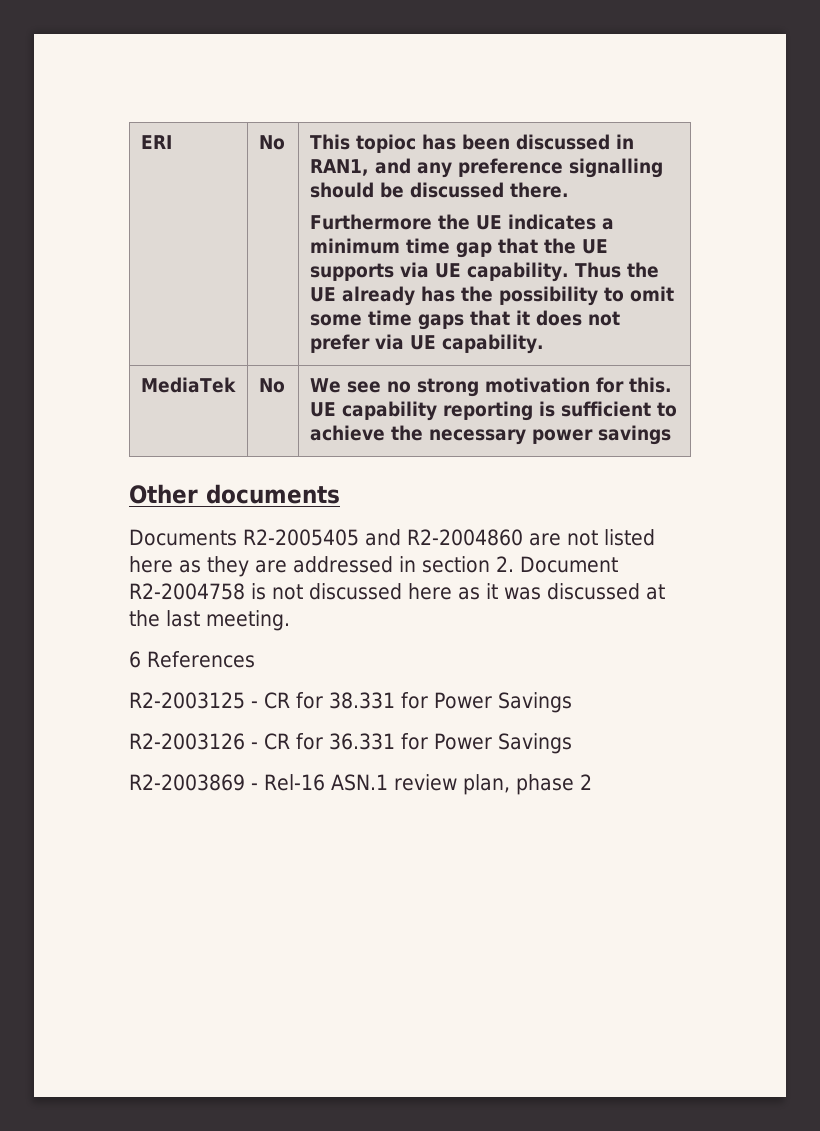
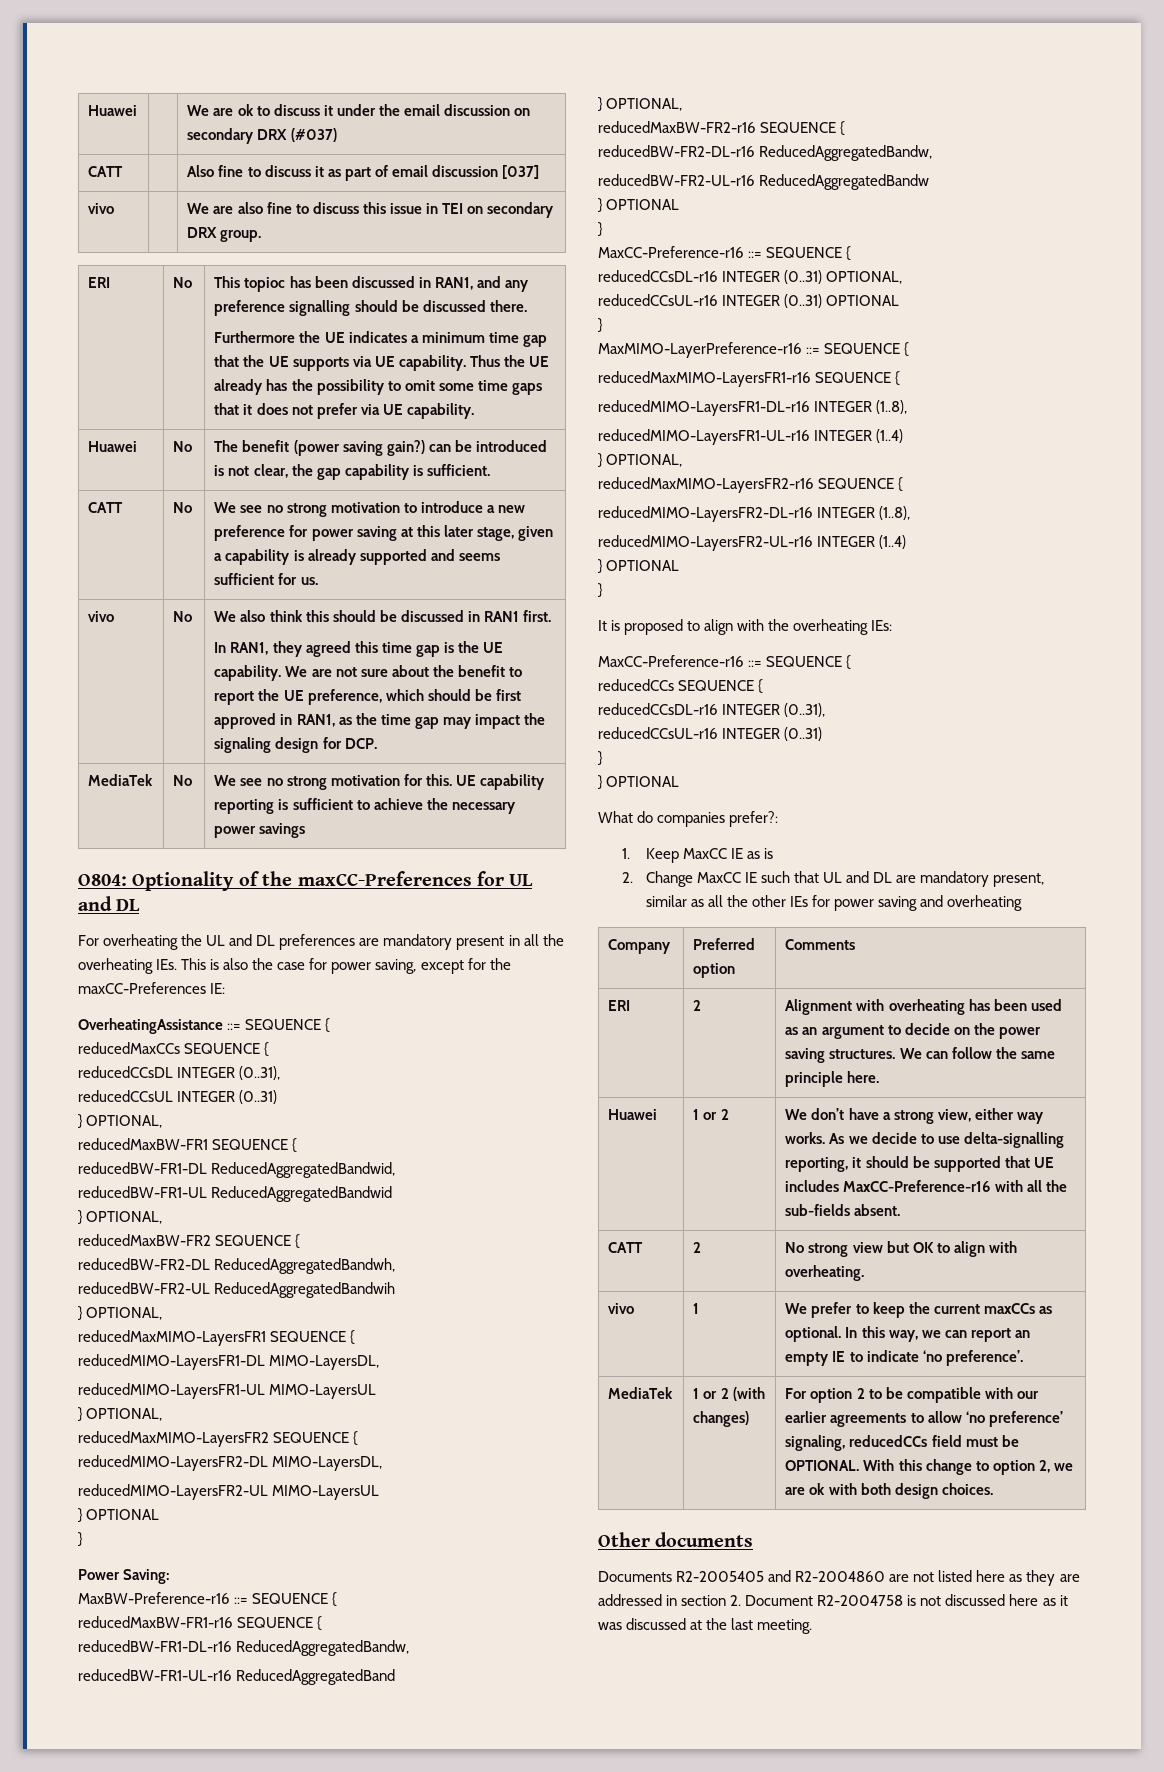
+ Huawei | | We are ok to discuss it under the email discussion on secondary DRX (#037)
+ CATT | | Also fine to discuss it as part of email discussion [037]
+ vivo | | We are also fine to discuss this issue in TEI on secondary DRX group.
+ Huawei | No | The benefit (power saving gain?) can be introduced is not clear, the gap capability is sufficient.
+ CATT | No | We see no strong motivation to introduce a new preference for power saving at this later stage, given a capability is already supported and seems sufficient for us.
+ vivo | No | We also think this should be discussed in RAN1 first.
+ In RAN1, they agreed this time gap is the UE capability. We are not sure about the benefit to report the UE preference, which should be first approved in RAN1, as the time gap may impact the signaling design for DCP.
+ O804: Optionality of the maxCC-Preferences for UL and DL
+ For overheating the UL and DL preferences are mandatory present in all the overheating IEs. This is also the case for power saving, except for the maxCC-Preferences IE:
+ OverheatingAssistance ::= SEQUENCE {
+ reducedMaxCCs SEQUENCE {
+ reducedCCsDL INTEGER (0..31),
+ reducedCCsUL INTEGER (0..31)
+ } OPTIONAL,
+ reducedMaxBW-FR1 SEQUENCE {
+ reducedBW-FR1-DL ReducedAggregatedBandwid,
+ reducedBW-FR1-UL ReducedAggregatedBandwid
+ } OPTIONAL,
+ reducedMaxBW-FR2 SEQUENCE {
+ reducedBW-FR2-DL ReducedAggregatedBandwh,
+ reducedBW-FR2-UL ReducedAggregatedBandwih
+ } OPTIONAL,
+ reducedMaxMIMO-LayersFR1 SEQUENCE {
+ reducedMIMO-LayersFR1-DL MIMO-LayersDL,
+ reducedMIMO-LayersFR1-UL MIMO-LayersUL
+ } OPTIONAL,
+ reducedMaxMIMO-LayersFR2 SEQUENCE {
+ reducedMIMO-LayersFR2-DL MIMO-LayersDL,
+ reducedMIMO-LayersFR2-UL MIMO-LayersUL
+ } OPTIONAL
+ }
+ Power Saving:
+ MaxBW-Preference-r16 ::= SEQUENCE {
+ reducedMaxBW-FR1-r16 SEQUENCE {
+ reducedBW-FR1-DL-r16 ReducedAggregatedBandw,
+ reducedBW-FR1-UL-r16 ReducedAggregatedBand
+ } OPTIONAL,
+ reducedMaxBW-FR2-r16 SEQUENCE {
+ reducedBW-FR2-DL-r16 ReducedAggregatedBandw,
+ reducedBW-FR2-UL-r16 ReducedAggregatedBandw
+ } OPTIONAL
+ }
+ MaxCC-Preference-r16 ::= SEQUENCE {
+ reducedCCsDL-r16 INTEGER (0..31) OPTIONAL,
+ reducedCCsUL-r16 INTEGER (0..31) OPTIONAL
+ }
+ MaxMIMO-LayerPreference-r16 ::= SEQUENCE {
+ reducedMaxMIMO-LayersFR1-r16 SEQUENCE {
+ reducedMIMO-LayersFR1-DL-r16 INTEGER (1..8),
+ reducedMIMO-LayersFR1-UL-r16 INTEGER (1..4)
+ } OPTIONAL,
+ reducedMaxMIMO-LayersFR2-r16 SEQUENCE {
+ reducedMIMO-LayersFR2-DL-r16 INTEGER (1..8),
+ reducedMIMO-LayersFR2-UL-r16 INTEGER (1..4)
+ } OPTIONAL
+ }
+ It is proposed to align with the overheating IEs:
+ MaxCC-Preference-r16 ::= SEQUENCE {
+ reducedCCs SEQUENCE {
+ reducedCCsDL-r16 INTEGER (0..31),
+ reducedCCsUL-r16 INTEGER (0..31)
+ }
+ } OPTIONAL
+ What do companies prefer?:
+ 1. Keep MaxCC IE as is
+ 2. Change MaxCC IE such that UL and DL are mandatory present, similar as all the other IEs for power saving and overheating
+ Company | Preferred option | Comments
+ ERI | 2 | Alignment with overheating has been used as an argument to decide on the power saving structures. We can follow the same principle here.
+ Huawei | 1 or 2 | We don’t have a strong view, either way works. As we decide to use delta-signalling reporting, it should be supported that UE includes MaxCC-Preference-r16 with all the sub-fields absent.
+ CATT | 2 | No strong view but OK to align with overheating.
+ vivo | 1 | We prefer to keep the current maxCCs as optional. In this way, we can report an empty IE to indicate ‘no preference’.
+ MediaTek | 1 or 2 (with changes) | For option 2 to be compatible with our earlier agreements to allow ‘no preference’ signaling, reducedCCs field must be OPTIONAL. With this change to option 2, we are ok with both design choices.
- 6 References
- R2-2003125 - CR for 38.331 for Power Savings
- R2-2003126 - CR for 36.331 for Power Savings
- R2-2003869 - Rel-16 ASN.1 review plan, phase 2

